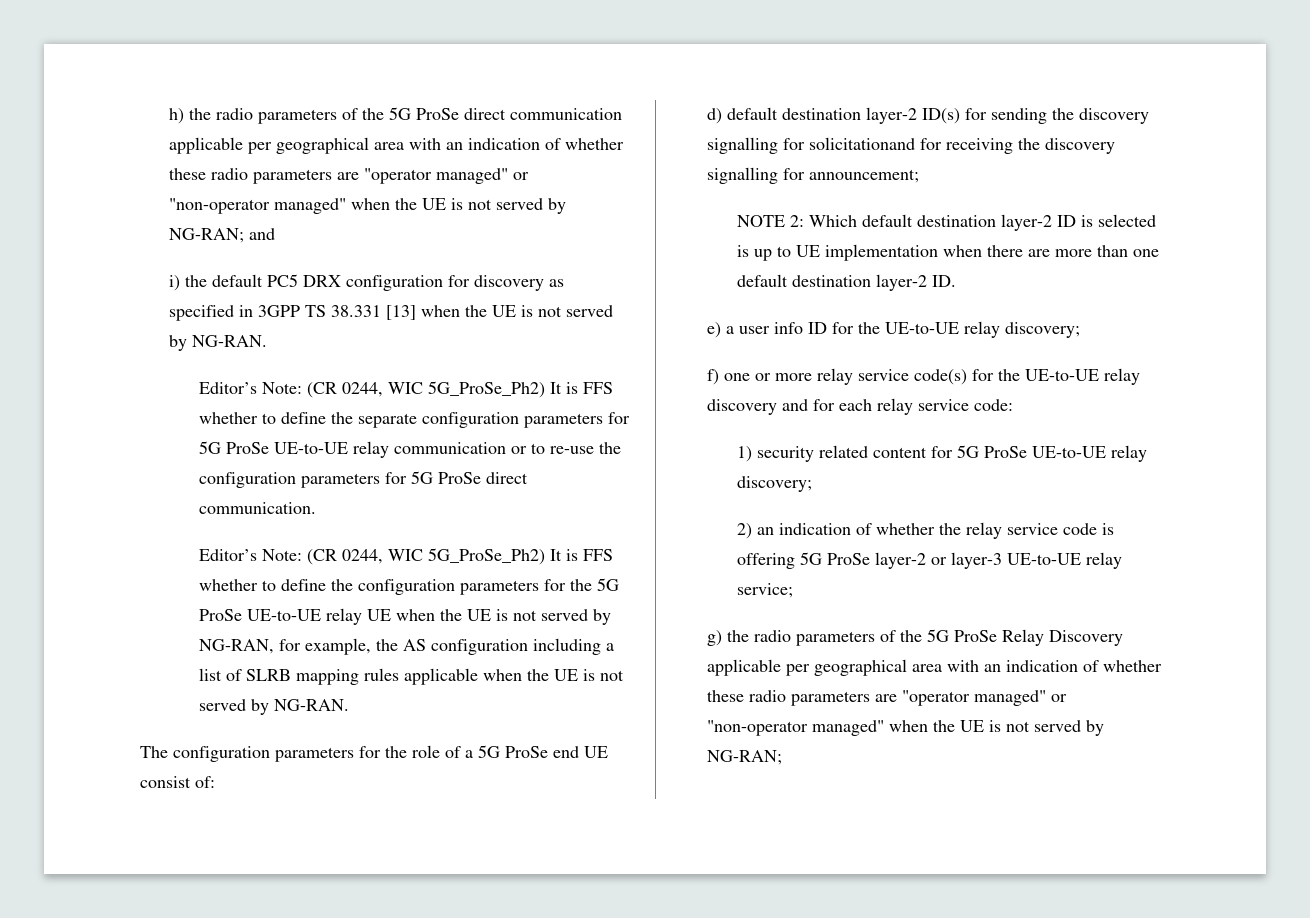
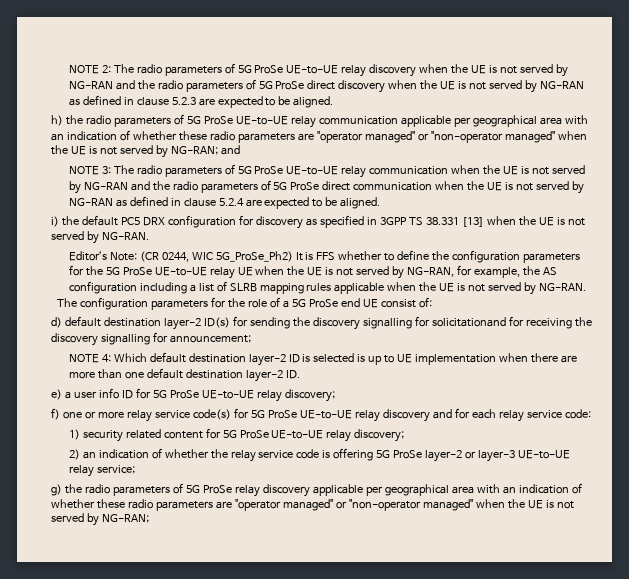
+ NOTE 2: The radio parameters of 5G ProSe UE-to-UE relay discovery when the UE is not served by NG-RAN and the radio parameters of 5G ProSe direct discovery when the UE is not served by NG-RAN as defined in clause 5.2.3 are expected to be aligned.
- h) the radio parameters of the 5G ProSe direct communication applicable per geographical area with an indication of whether these radio parameters are "operator managed" or "non-operator managed" when the UE is not served by NG-RAN; and
+ h) the radio parameters of 5G ProSe UE-to-UE relay communication applicable per geographical area with an indication of whether these radio parameters are "operator managed" or "non-operator managed" when the UE is not served by NG-RAN; and
+ NOTE 3: The radio parameters of 5G ProSe UE-to-UE relay communication when the UE is not served by NG-RAN and the radio parameters of 5G ProSe direct communication when the UE is not served by NG-RAN as defined in clause 5.2.4 are expected to be aligned.
- Editor’s Note: (CR 0244, WIC 5G_ProSe_Ph2) It is FFS whether to define the separate configuration parameters for 5G ProSe UE-to-UE relay communication or to re-use the configuration parameters for 5G ProSe direct communication.
- NOTE 2: Which default destination layer-2 ID is selected is up to UE implementation when there are more than one default destination layer-2 ID.
+ NOTE 4: Which default destination layer-2 ID is selected is up to UE implementation when there are more than one default destination layer-2 ID.
- e) a user info ID for the UE-to-UE relay discovery;
+ e) a user info ID for 5G ProSe UE-to-UE relay discovery;
- f) one or more relay service code(s) for the UE-to-UE relay discovery and for each relay service code:
+ f) one or more relay service code(s) for 5G ProSe UE-to-UE relay discovery and for each relay service code:
- g) the radio parameters of the 5G ProSe Relay Discovery applicable per geographical area with an indication of whether these radio parameters are "operator managed" or "non-operator managed" when the UE is not served by NG-RAN;
+ g) the radio parameters of 5G ProSe relay discovery applicable per geographical area with an indication of whether these radio parameters are "operator managed" or "non-operator managed" when the UE is not served by NG-RAN;

